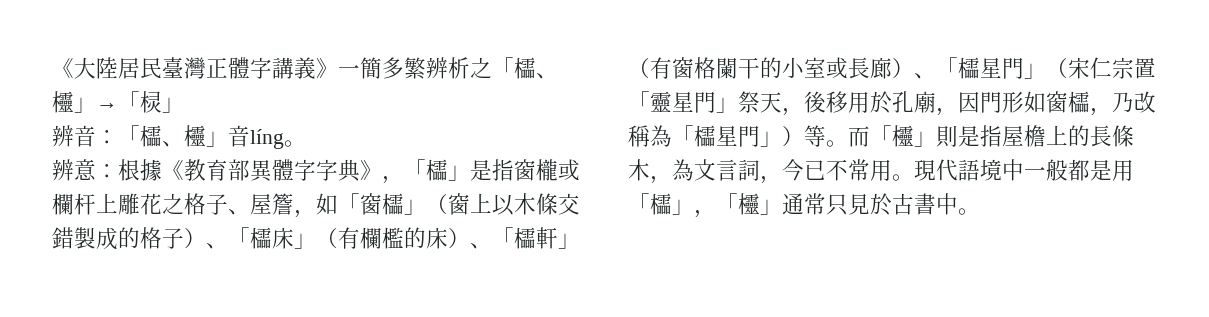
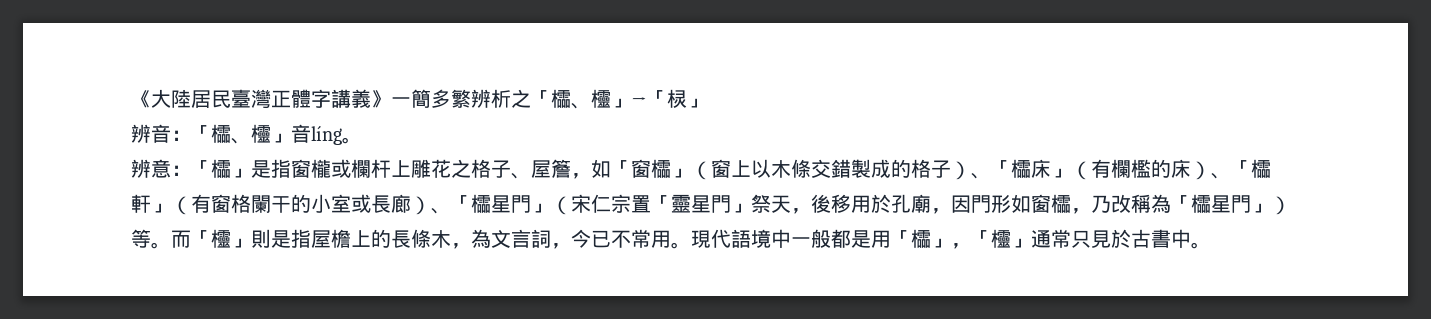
- 辨意：根據《教育部異體字字典》，「櫺」是指窗櫳或欄杆上雕花之格子、屋簷，如「窗櫺」（窗上以木條交錯製成的格子）、「櫺床」（有欄檻的床）、「櫺軒」（有窗格闌干的小室或長廊）、「櫺星門」（宋仁宗置「靈星門」祭天，後移用於孔廟，因門形如窗櫺，乃改稱為「櫺星門」）等。
+ 辨意：「櫺」是指窗櫳或欄杆上雕花之格子、屋簷，如「窗櫺」（窗上以木條交錯製成的格子）、「櫺床」（有欄檻的床）、「櫺軒」（有窗格闌干的小室或長廊）、「櫺星門」（宋仁宗置「靈星門」祭天，後移用於孔廟，因門形如窗櫺，乃改稱為「櫺星門」）等。

